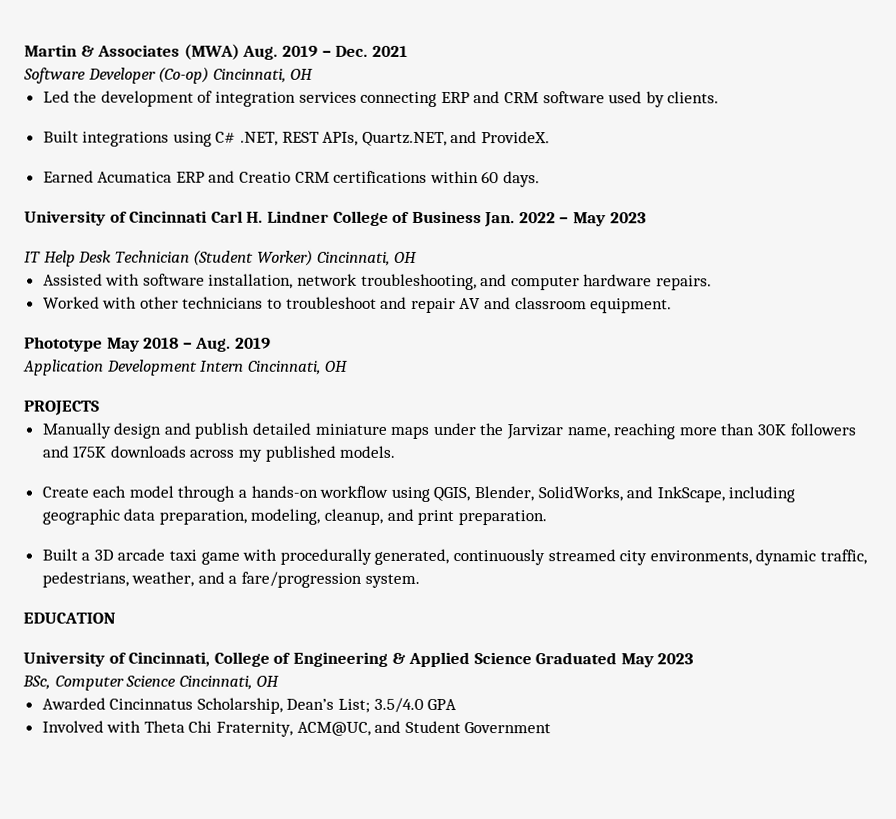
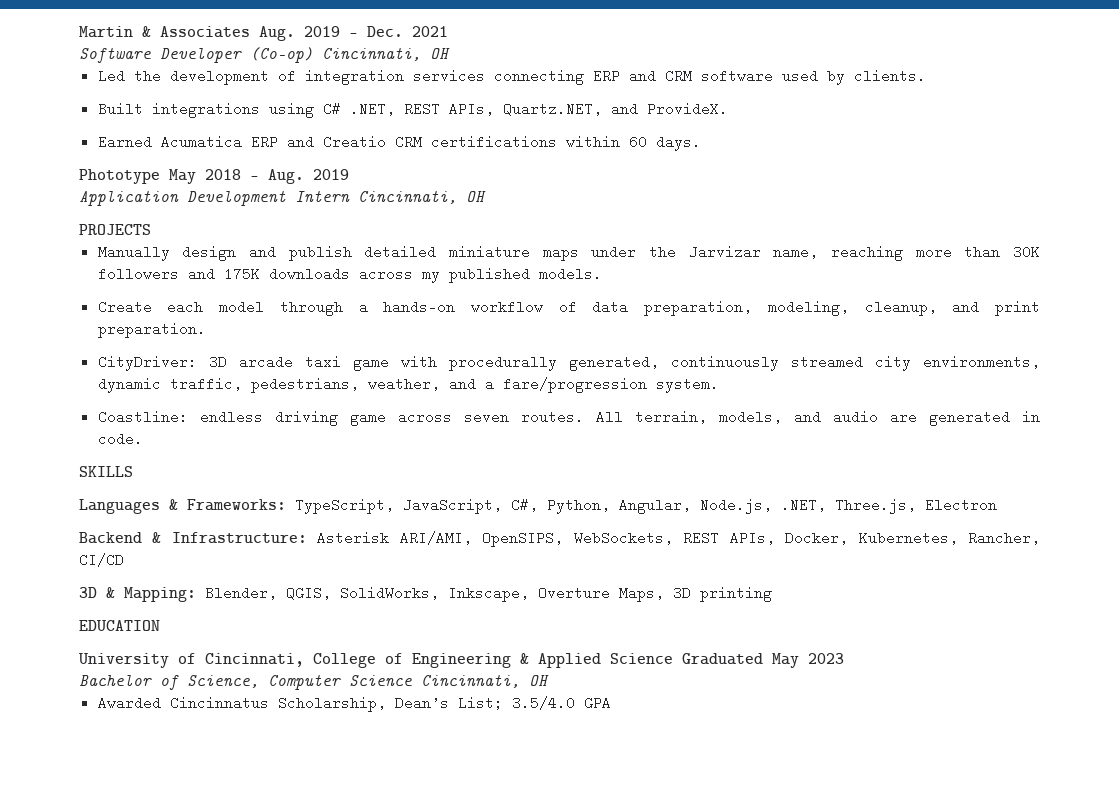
- Martin & Associates (MWA) Aug. 2019 – Dec. 2021
+ Martin & Associates Aug. 2019 – Dec. 2021
- University of Cincinnati Carl H. Lindner College of Business Jan. 2022 – May 2023
- IT Help Desk Technician (Student Worker) Cincinnati, OH
- Assisted with software installation, network troubleshooting, and computer hardware repairs.
- Worked with other technicians to troubleshoot and repair AV and classroom equipment.
- Create each model through a hands-on workflow using QGIS, Blender, SolidWorks, and InkScape, including geographic data preparation, modeling, cleanup, and print preparation.
+ Create each model through a hands-on workflow of data preparation, modeling, cleanup, and print preparation.
- Built a 3D arcade taxi game with procedurally generated, continuously streamed city environments, dynamic traffic, pedestrians, weather, and a fare/progression system.
+ CityDriver: 3D arcade taxi game with procedurally generated, continuously streamed city environments, dynamic traffic, pedestrians, weather, and a fare/progression system.
+ Coastline: endless driving game across seven routes. All terrain, models, and audio are generated in code.
+ SKILLS
+ Languages & Frameworks: TypeScript, JavaScript, C#, Python, Angular, Node.js, .NET, Three.js, Electron
+ Backend & Infrastructure: Asterisk ARI/AMI, OpenSIPS, WebSockets, REST APIs, Docker, Kubernetes, Rancher, CI/CD
+ 3D & Mapping: Blender, QGIS, SolidWorks, Inkscape, Overture Maps, 3D printing
- BSc, Computer Science Cincinnati, OH
+ Bachelor of Science, Computer Science Cincinnati, OH
- Involved with Theta Chi Fraternity, ACM@UC, and Student Government

